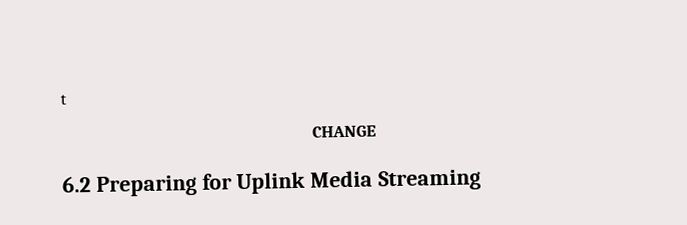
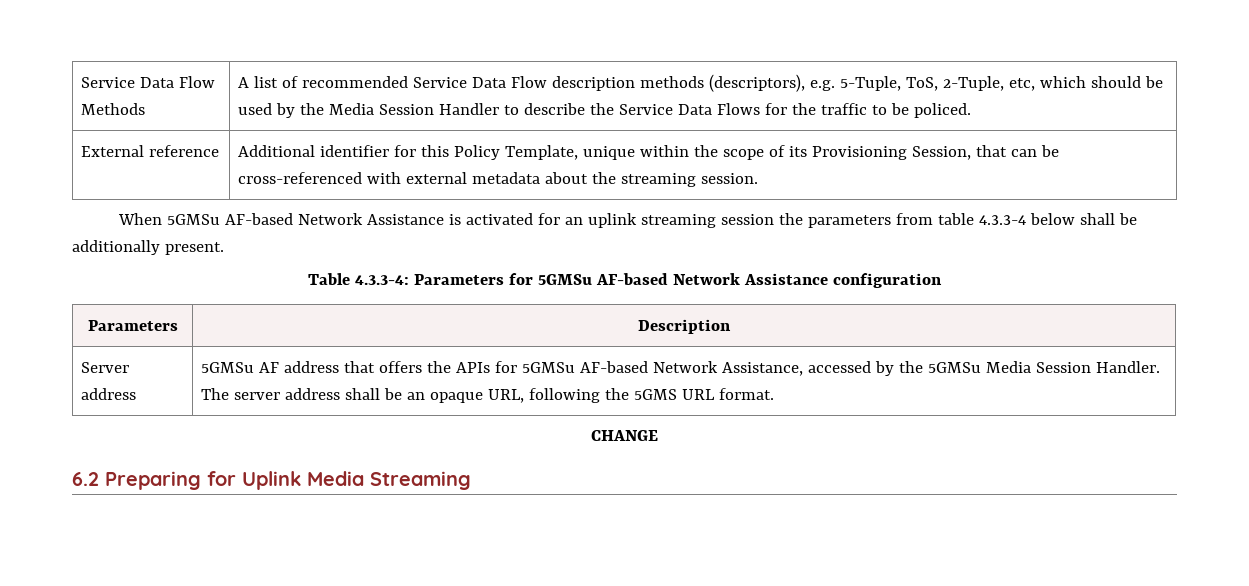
- t
+ Service Data Flow Methods | A list of recommended Service Data Flow description methods (descriptors), e.g. 5-Tuple, ToS, 2-Tuple, etc, which should be used by the Media Session Handler to describe the Service Data Flows for the traffic to be policed.
+ External reference | Additional identifier for this Policy Template, unique within the scope of its Provisioning Session, that can be cross-referenced with external metadata about the streaming session.
+ When 5GMSu AF-based Network Assistance is activated for an uplink streaming session the parameters from table 4.3.3-4 below shall be additionally present.
+ Table 4.3.3-4: Parameters for 5GMSu AF-based Network Assistance configuration
+ Parameters | Description
+ Server address | 5GMSu AF address that offers the APIs for 5GMSu AF-based Network Assistance, accessed by the 5GMSu Media Session Handler. The server address shall be an opaque URL, following the 5GMS URL format.

